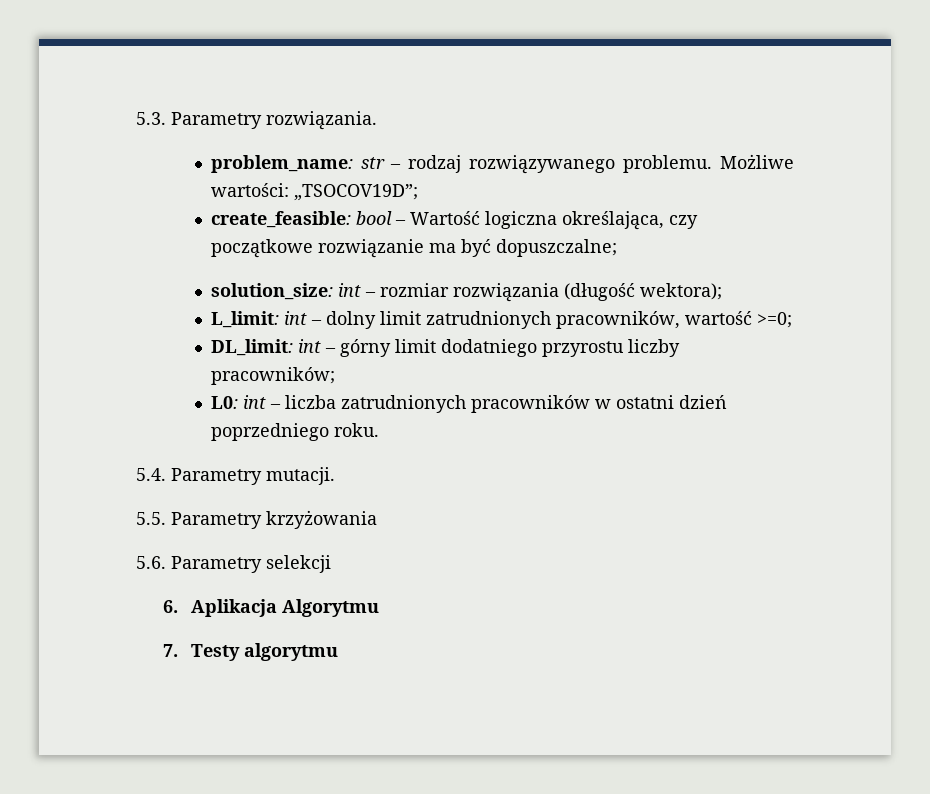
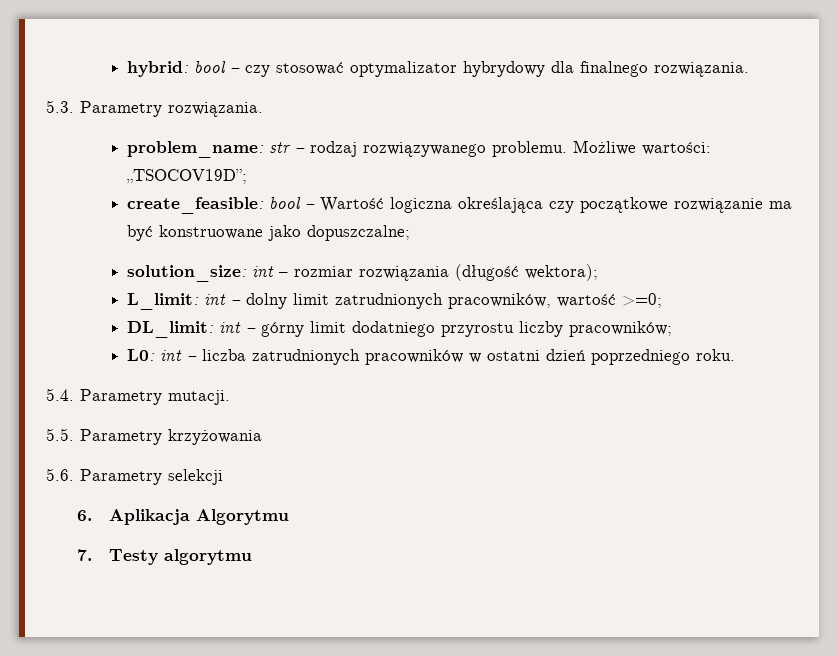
+ hybrid: bool – czy stosować optymalizator hybrydowy dla finalnego rozwiązania.
- create_feasible: bool – Wartość logiczna określająca, czy początkowe rozwiązanie ma być dopuszczalne;
+ create_feasible: bool – Wartość logiczna określająca czy początkowe rozwiązanie ma być konstruowane jako dopuszczalne;

